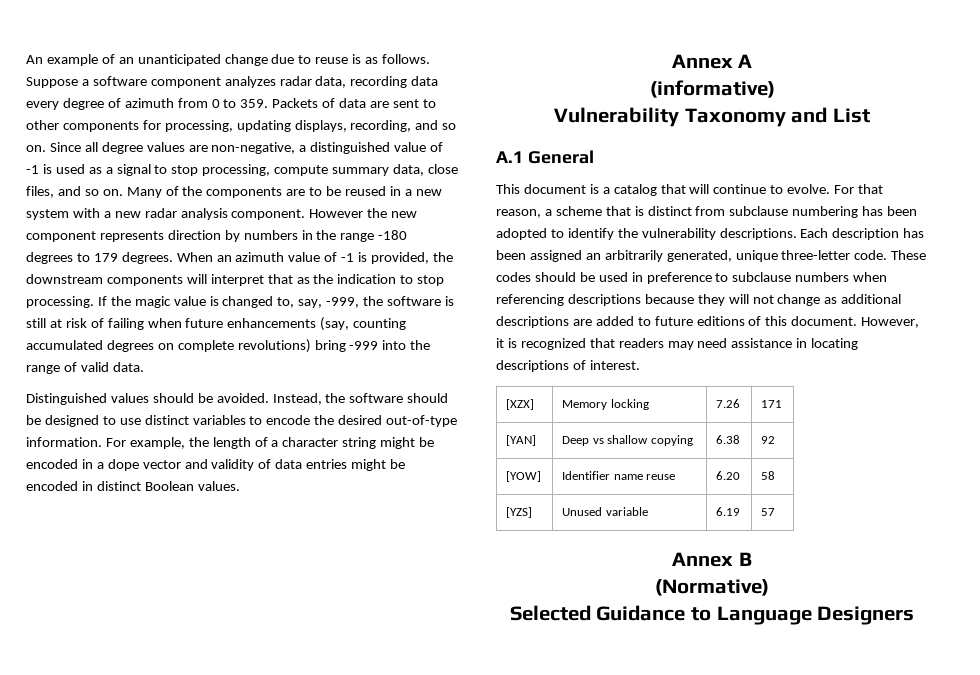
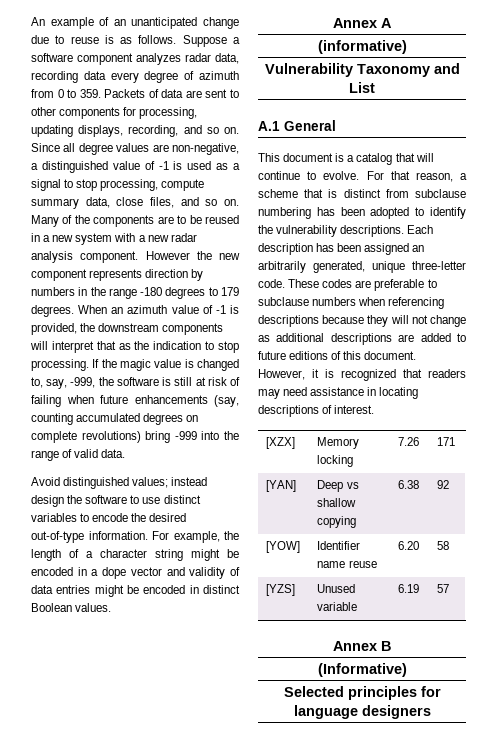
- Distinguished values should be avoided. Instead, the software should be designed to use distinct variables to encode the desired out-of-type information.
+ Avoid distinguished values; instead design the software to use distinct variables to encode the desired out-of-type information.
- These codes should be used in preference to subclause numbers when referencing descriptions because they will not change as additional descriptions are added to future editions of this document.
+ These codes are preferable to subclause numbers when referencing descriptions because they will not change as additional descriptions are added to future editions of this document.
- (Normative)
+ (Informative)
- Selected Guidance to Language Designers
+ Selected principles for language designers

